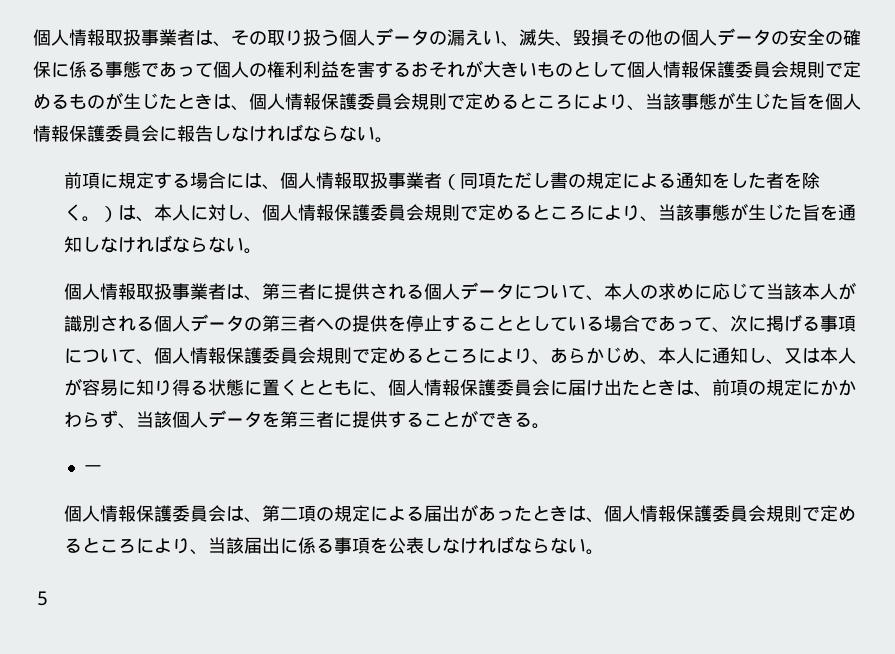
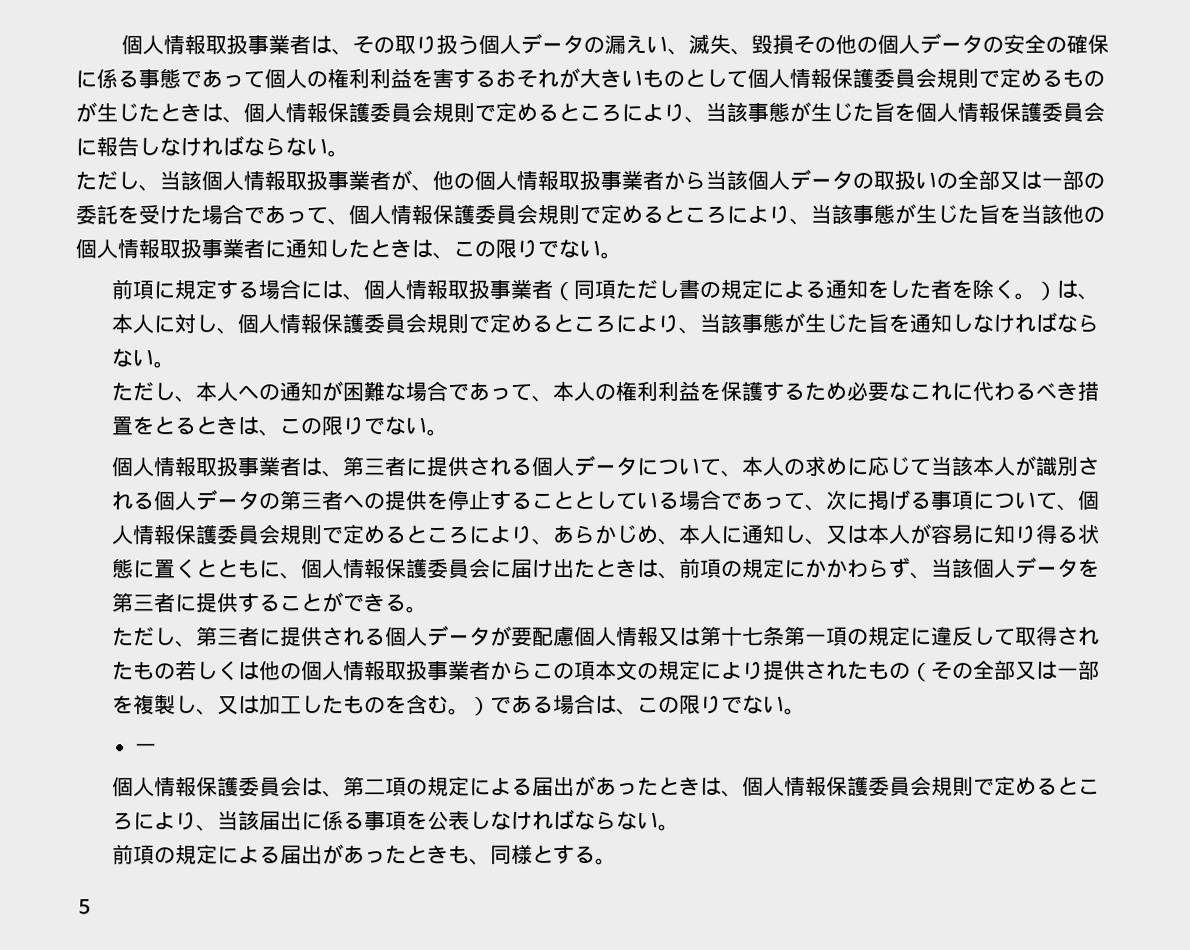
+ ただし、当該個人情報取扱事業者が、他の個人情報取扱事業者から当該個人データの取扱いの全部又は一部の委託を受けた場合であって、個人情報保護委員会規則で定めるところにより、当該事態が生じた旨を当該他の個人情報取扱事業者に通知したときは、この限りでない。
+ ただし、本人への通知が困難な場合であって、本人の権利利益を保護するため必要なこれに代わるべき措置をとるときは、この限りでない。
+ ただし、第三者に提供される個人データが要配慮個人情報又は第十七条第一項の規定に違反して取得されたもの若しくは他の個人情報取扱事業者からこの項本文の規定により提供されたもの（その全部又は一部を複製し、又は加工したものを含む。）である場合は、この限りでない。
+ 前項の規定による届出があったときも、同様とする。

